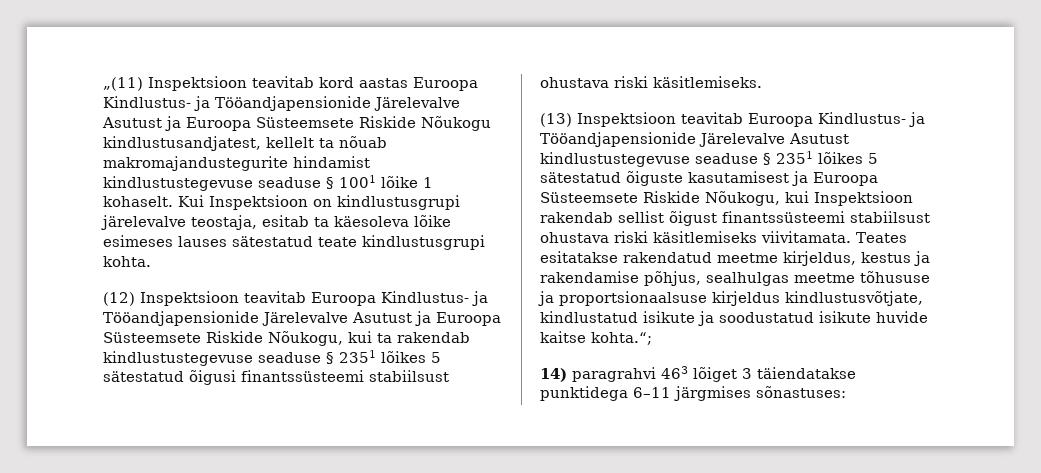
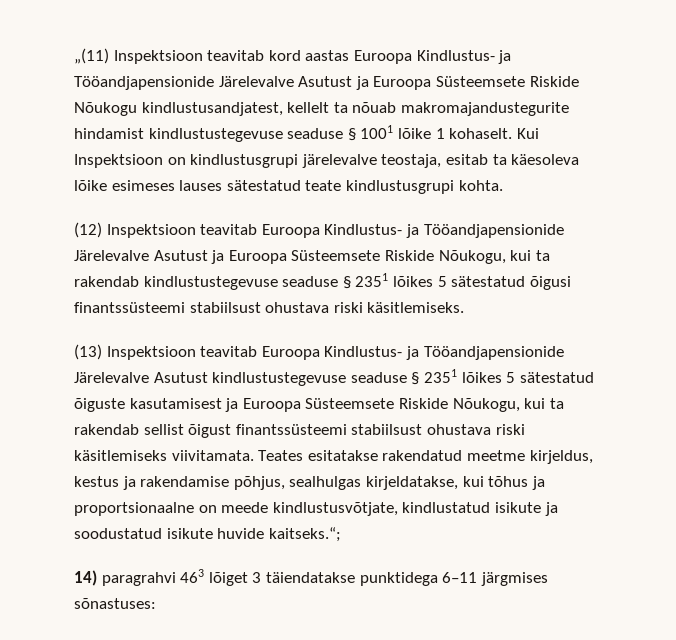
- (13) Inspektsioon teavitab Euroopa Kindlustus- ja Tööandjapensionide Järelevalve Asutust kindlustustegevuse seaduse § 2351 lõikes 5 sätestatud õiguste kasutamisest ja Euroopa Süsteemsete Riskide Nõukogu, kui Inspektsioon rakendab sellist õigust finantssüsteemi stabiilsust ohustava riski käsitlemiseks viivitamata.
+ (13) Inspektsioon teavitab Euroopa Kindlustus- ja Tööandjapensionide Järelevalve Asutust kindlustustegevuse seaduse § 2351 lõikes 5 sätestatud õiguste kasutamisest ja Euroopa Süsteemsete Riskide Nõukogu, kui ta rakendab sellist õigust finantssüsteemi stabiilsust ohustava riski käsitlemiseks viivitamata.
- Teates esitatakse rakendatud meetme kirjeldus, kestus ja rakendamise põhjus, sealhulgas meetme tõhususe ja proportsionaalsuse kirjeldus kindlustusvõtjate, kindlustatud isikute ja soodustatud isikute huvide kaitse kohta.“;
+ Teates esitatakse rakendatud meetme kirjeldus, kestus ja rakendamise põhjus, sealhulgas kirjeldatakse, kui tõhus ja proportsionaalne on meede kindlustusvõtjate, kindlustatud isikute ja soodustatud isikute huvide kaitseks.“;

